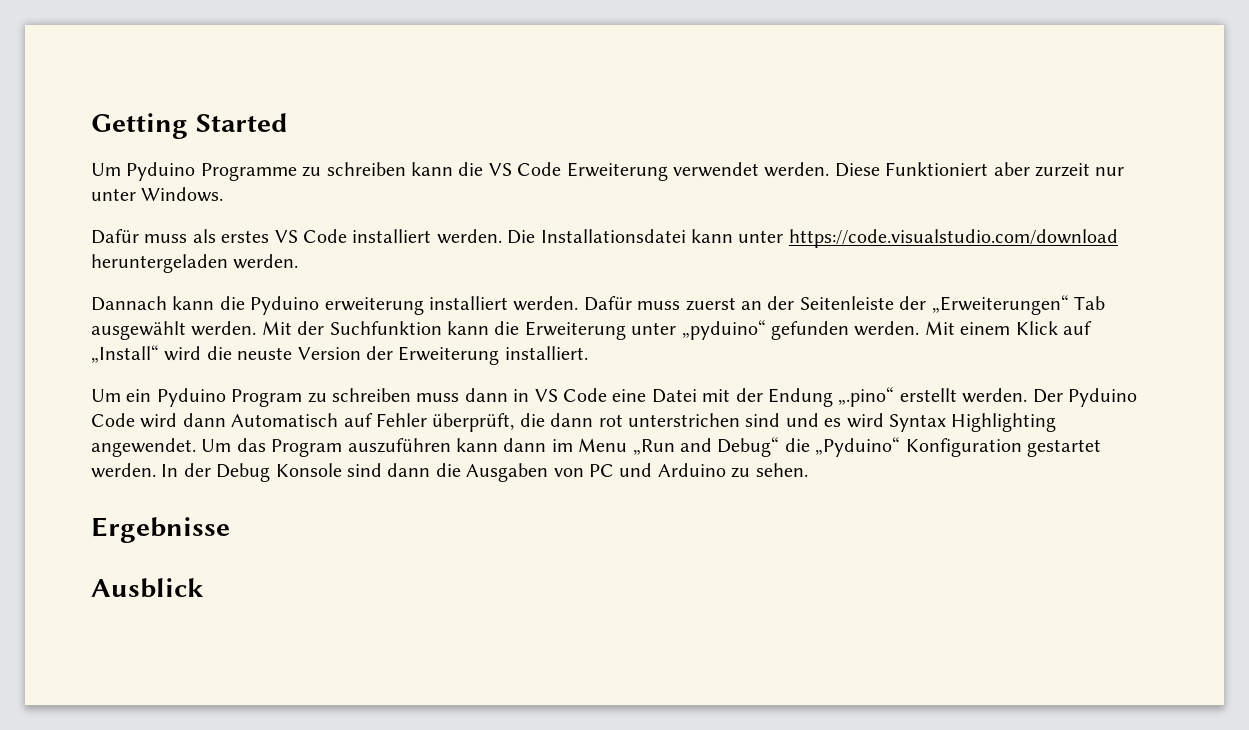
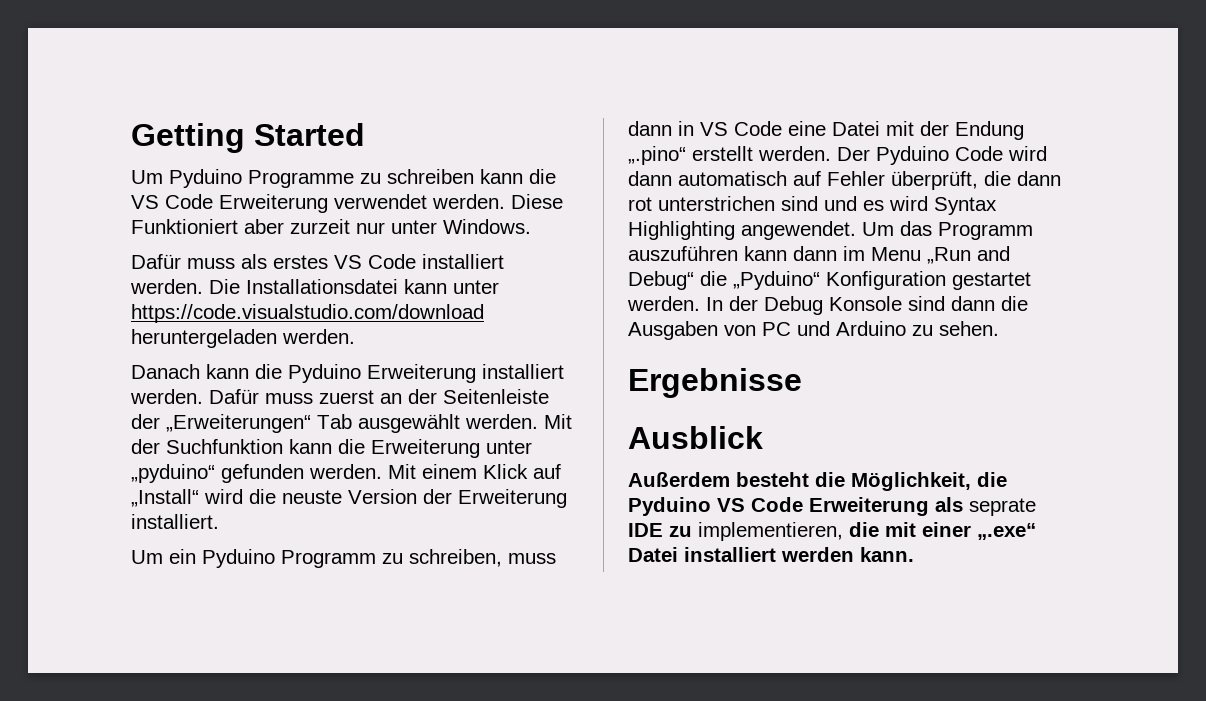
- Dannach kann die Pyduino erweiterung installiert werden.
+ Danach kann die Pyduino Erweiterung installiert werden.
- Um ein Pyduino Program zu schreiben muss dann in VS Code eine Datei mit der Endung „.pino“ erstellt werden.
+ Um ein Pyduino Programm zu schreiben, muss dann in VS Code eine Datei mit der Endung „.pino“ erstellt werden.
- Der Pyduino Code wird dann Automatisch auf Fehler überprüft, die dann rot unterstrichen sind und es wird Syntax Highlighting angewendet.
+ Der Pyduino Code wird dann automatisch auf Fehler überprüft, die dann rot unterstrichen sind und es wird Syntax Highlighting angewendet.
- Um das Program auszuführen kann dann im Menu „Run and Debug“ die „Pyduino“ Konfiguration gestartet werden.
+ Um das Programm auszuführen kann dann im Menu „Run and Debug“ die „Pyduino“ Konfiguration gestartet werden.
+ Außerdem besteht die Möglichkeit, die Pyduino VS Code Erweiterung als seprate IDE zu implementieren, die mit einer „.exe“ Datei installiert werden kann.

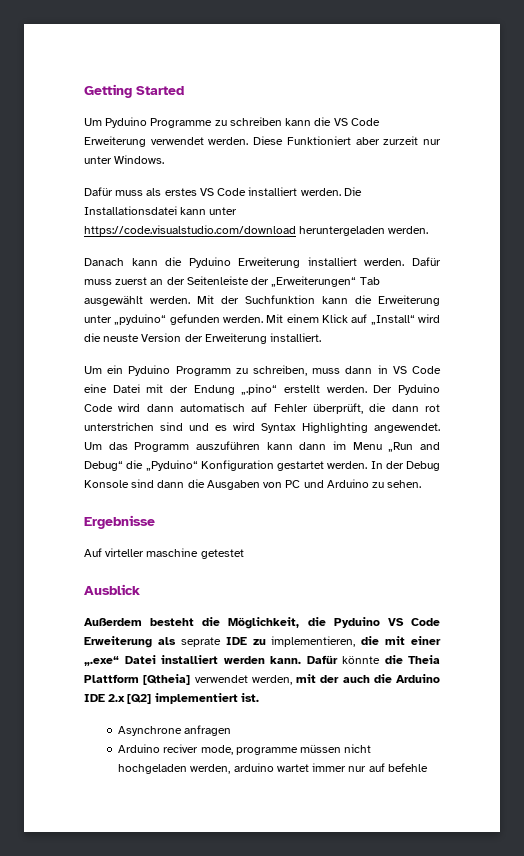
+ Auf virteller maschine getestet
+ Dafür könnte die Theia Plattform [Qtheia] verwendet werden, mit der auch die Arduino IDE 2.x [Q2] implementiert ist.
+ Asynchrone anfragen
+ Arduino reciver mode, programme müssen nicht hochgeladen werden, arduino wartet immer nur auf befehle

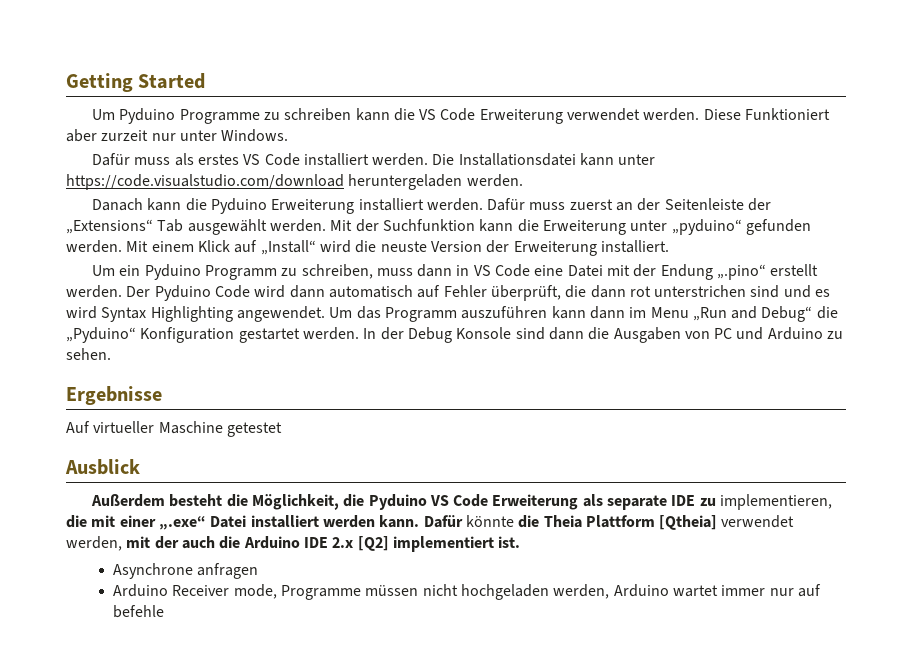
- Dafür muss zuerst an der Seitenleiste der „Erweiterungen“ Tab ausgewählt werden.
+ Dafür muss zuerst an der Seitenleiste der „Extensions“ Tab ausgewählt werden.
- Auf virteller maschine getestet
+ Auf virtueller Maschine getestet
- Außerdem besteht die Möglichkeit, die Pyduino VS Code Erweiterung als seprate IDE zu implementieren, die mit einer „.exe“ Datei installiert werden kann.
+ Außerdem besteht die Möglichkeit, die Pyduino VS Code Erweiterung als separate IDE zu implementieren, die mit einer „.exe“ Datei installiert werden kann.
- Arduino reciver mode, programme müssen nicht hochgeladen werden, arduino wartet immer nur auf befehle
+ Arduino Receiver mode, Programme müssen nicht hochgeladen werden, Arduino wartet immer nur auf befehle

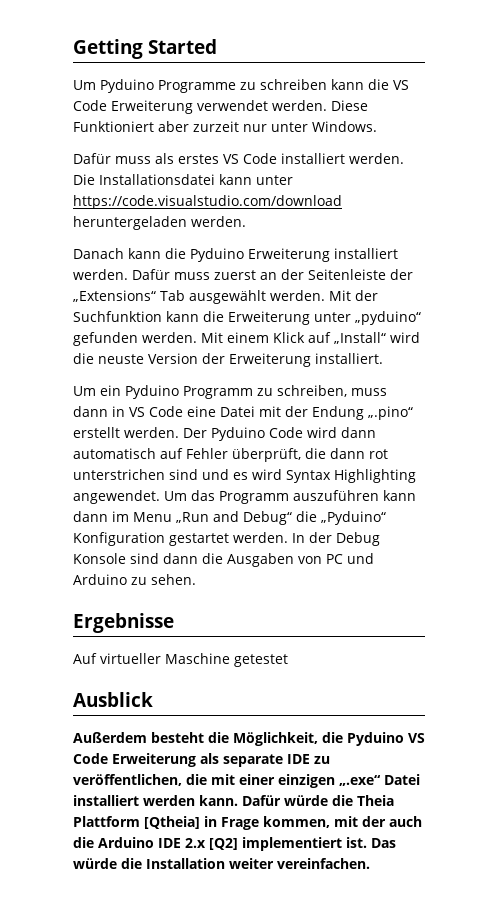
- Außerdem besteht die Möglichkeit, die Pyduino VS Code Erweiterung als separate IDE zu implementieren, die mit einer „.exe“ Datei installiert werden kann.
+ Außerdem besteht die Möglichkeit, die Pyduino VS Code Erweiterung als separate IDE zu veröffentlichen, die mit einer einzigen „.exe“ Datei installiert werden kann.
- Dafür könnte die Theia Plattform [Qtheia] verwendet werden, mit der auch die Arduino IDE 2.x [Q2] implementiert ist.
- Asynchrone anfragen
- Arduino Receiver mode, Programme müssen nicht hochgeladen werden, Arduino wartet immer nur auf befehle
+ Dafür würde die Theia Plattform [Qtheia] in Frage kommen, mit der auch die Arduino IDE 2.x [Q2] implementiert ist. Das würde die Installation weiter vereinfachen.

